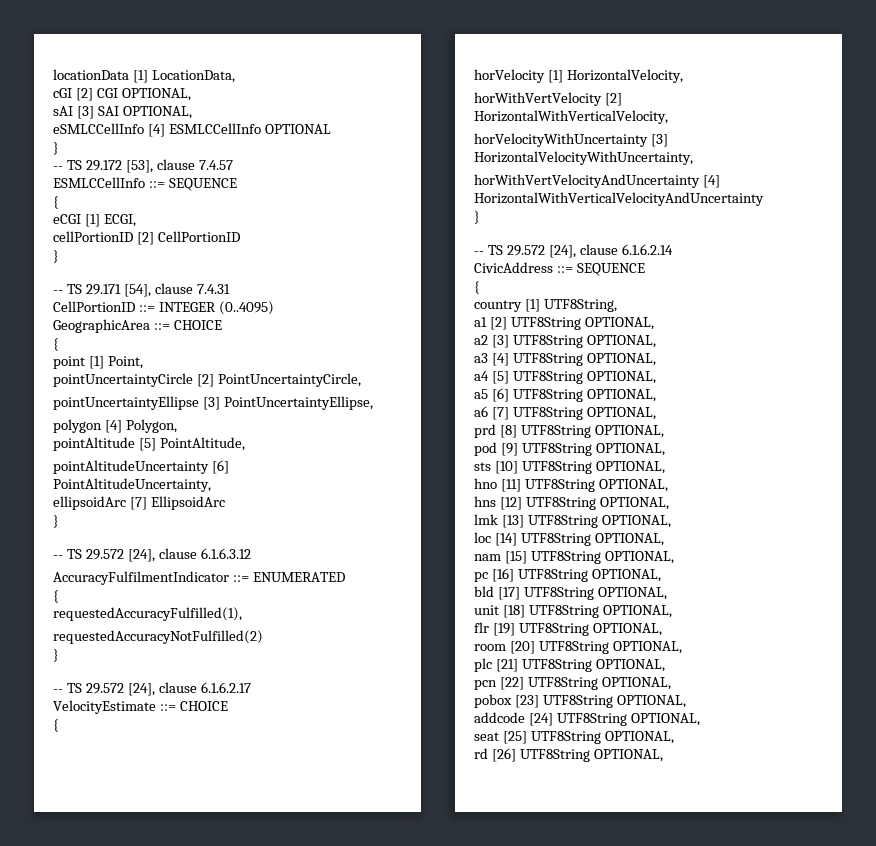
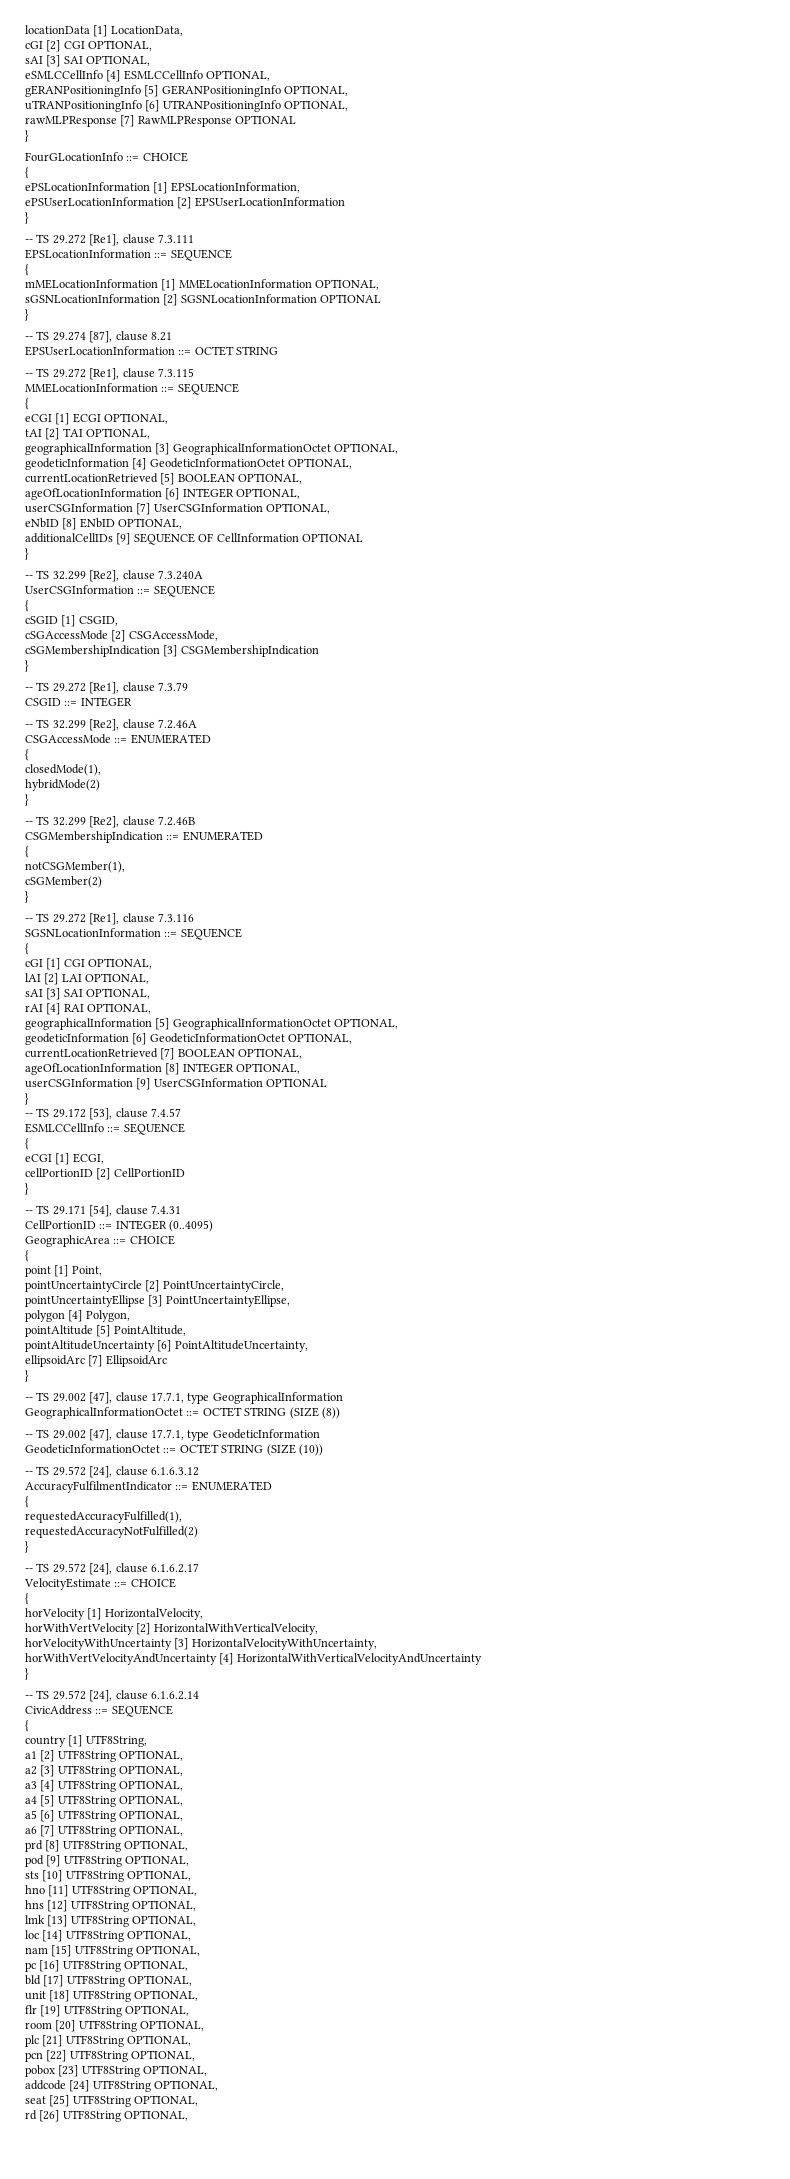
- eSMLCCellInfo [4] ESMLCCellInfo OPTIONAL
+ eSMLCCellInfo [4] ESMLCCellInfo OPTIONAL,
+ gERANPositioningInfo [5] GERANPositioningInfo OPTIONAL,
+ uTRANPositioningInfo [6] UTRANPositioningInfo OPTIONAL,
+ rawMLPResponse [7] RawMLPResponse OPTIONAL
+ }
+ FourGLocationInfo ::= CHOICE
+ {
+ ePSLocationInformation [1] EPSLocationInformation,
+ ePSUserLocationInformation [2] EPSUserLocationInformation
+ }
+ -- TS 29.272 [Re1], clause 7.3.111
+ EPSLocationInformation ::= SEQUENCE
+ {
+ mMELocationInformation [1] MMELocationInformation OPTIONAL,
+ sGSNLocationInformation [2] SGSNLocationInformation OPTIONAL
+ }
+ -- TS 29.274 [87], clause 8.21
+ EPSUserLocationInformation ::= OCTET STRING
+ -- TS 29.272 [Re1], clause 7.3.115
+ MMELocationInformation ::= SEQUENCE
+ {
+ eCGI [1] ECGI OPTIONAL,
+ tAI [2] TAI OPTIONAL,
+ geographicalInformation [3] GeographicalInformationOctet OPTIONAL,
+ geodeticInformation [4] GeodeticInformationOctet OPTIONAL,
+ currentLocationRetrieved [5] BOOLEAN OPTIONAL,
+ ageOfLocationInformation [6] INTEGER OPTIONAL,
+ userCSGInformation [7] UserCSGInformation OPTIONAL,
+ eNbID [8] ENbID OPTIONAL,
+ additionalCellIDs [9] SEQUENCE OF CellInformation OPTIONAL
+ }
+ -- TS 32.299 [Re2], clause 7.3.240A
+ UserCSGInformation ::= SEQUENCE
+ {
+ cSGID [1] CSGID,
+ cSGAccessMode [2] CSGAccessMode,
+ cSGMembershipIndication [3] CSGMembershipIndication
+ }
+ -- TS 29.272 [Re1], clause 7.3.79
+ CSGID ::= INTEGER
+ -- TS 32.299 [Re2], clause 7.2.46A
+ CSGAccessMode ::= ENUMERATED
+ {
+ closedMode(1),
+ hybridMode(2)
+ }
+ -- TS 32.299 [Re2], clause 7.2.46B
+ CSGMembershipIndication ::= ENUMERATED
+ {
+ notCSGMember(1),
+ cSGMember(2)
+ }
+ -- TS 29.272 [Re1], clause 7.3.116
+ SGSNLocationInformation ::= SEQUENCE
+ {
+ cGI [1] CGI OPTIONAL,
+ lAI [2] LAI OPTIONAL,
+ sAI [3] SAI OPTIONAL,
+ rAI [4] RAI OPTIONAL,
+ geographicalInformation [5] GeographicalInformationOctet OPTIONAL,
+ geodeticInformation [6] GeodeticInformationOctet OPTIONAL,
+ currentLocationRetrieved [7] BOOLEAN OPTIONAL,
+ ageOfLocationInformation [8] INTEGER OPTIONAL,
+ userCSGInformation [9] UserCSGInformation OPTIONAL
+ -- TS 29.002 [47], clause 17.7.1, type GeographicalInformation
+ GeographicalInformationOctet ::= OCTET STRING (SIZE (8))
+ -- TS 29.002 [47], clause 17.7.1, type GeodeticInformation
+ GeodeticInformationOctet ::= OCTET STRING (SIZE (10))

